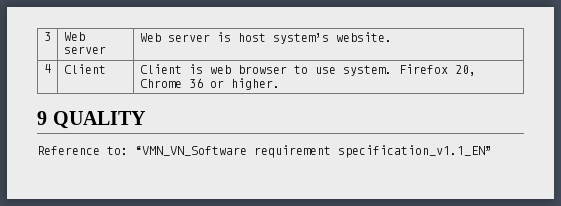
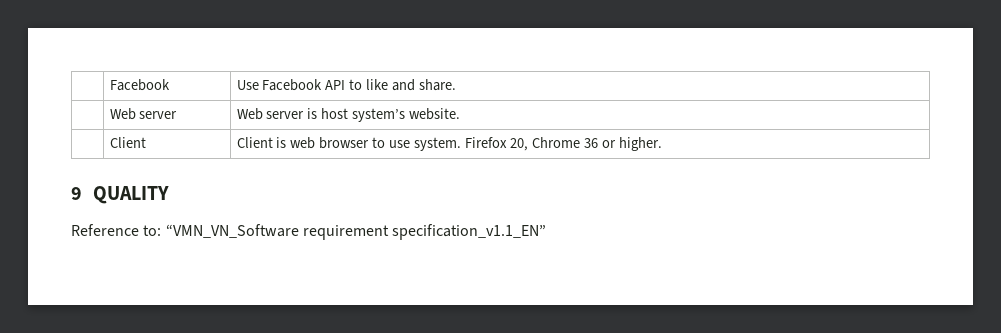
- 3 | Web server | Web server is host system’s website.
+ | Facebook | Use Facebook API to like and share.
+ | Web server | Web server is host system’s website.
- 4 | Client | Client is web browser to use system. Firefox 20, Chrome 36 or higher.
+ | Client | Client is web browser to use system. Firefox 20, Chrome 36 or higher.

